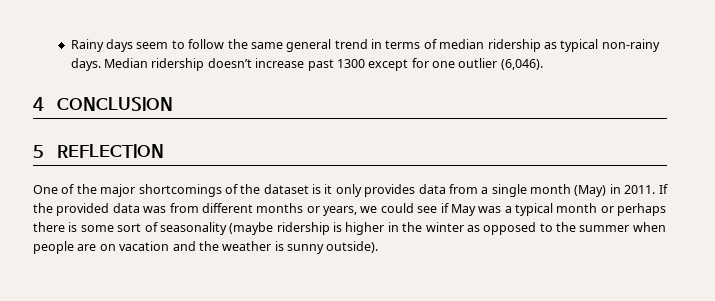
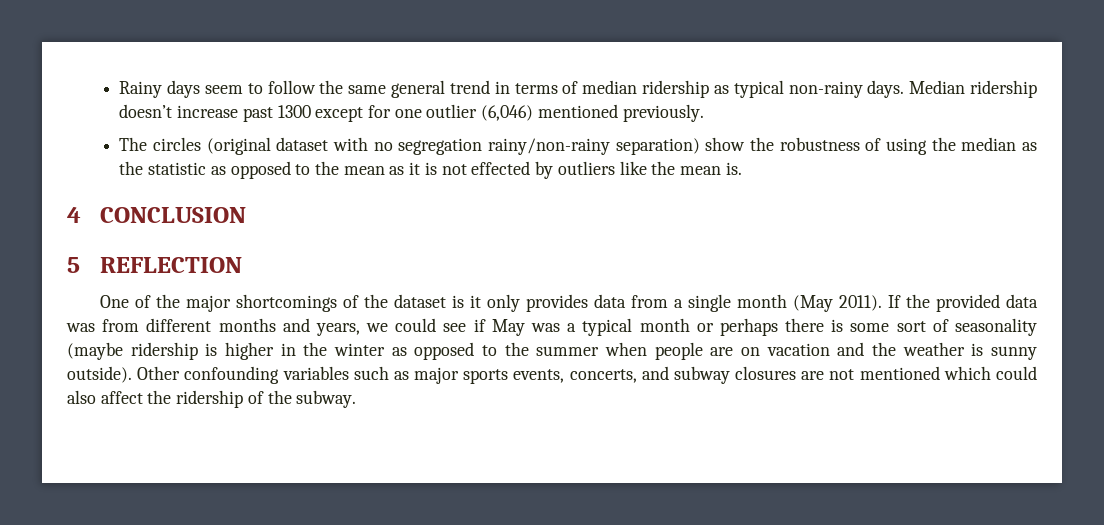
- Median ridership doesn’t increase past 1300 except for one outlier (6,046).
+ Median ridership doesn’t increase past 1300 except for one outlier (6,046) mentioned previously.
+ The circles (original dataset with no segregation rainy/non-rainy separation) show the robustness of using the median as the statistic as opposed to the mean as it is not effected by outliers like the mean is.
- One of the major shortcomings of the dataset is it only provides data from a single month (May) in 2011.
+ One of the major shortcomings of the dataset is it only provides data from a single month (May 2011).
- If the provided data was from different months or years, we could see if May was a typical month or perhaps there is some sort of seasonality (maybe ridership is higher in the winter as opposed to the summer when people are on vacation and the weather is sunny outside).
+ If the provided data was from different months and years, we could see if May was a typical month or perhaps there is some sort of seasonality (maybe ridership is higher in the winter as opposed to the summer when people are on vacation and the weather is sunny outside).
+ Other confounding variables such as major sports events, concerts, and subway closures are not mentioned which could also affect the ridership of the subway.

